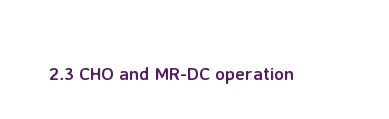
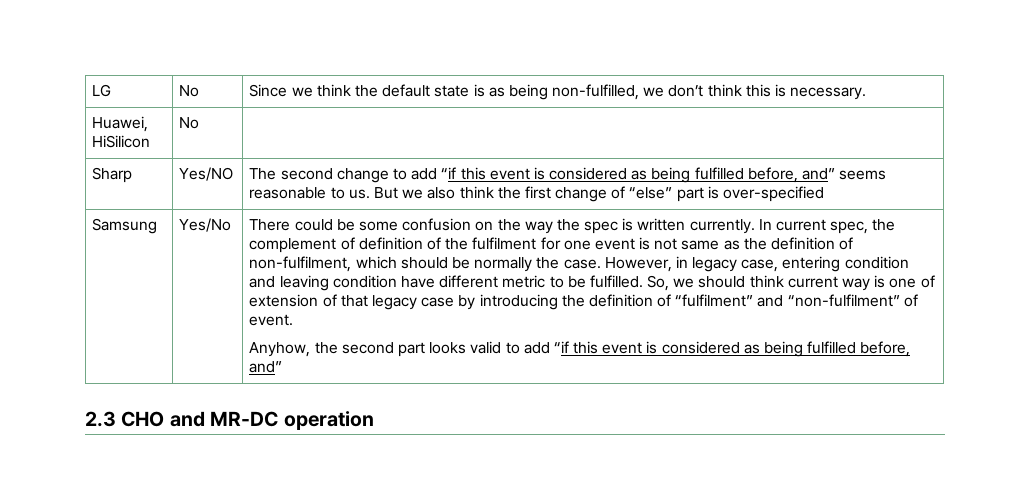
+ LG | No | Since we think the default state is as being non-fulfilled, we don’t think this is necessary.
+ Huawei, HiSilicon | No |
+ Sharp | Yes/NO | The second change to add “if this event is considered as being fulfilled before, and” seems reasonable to us. But we also think the first change of “else” part is over-specified
+ Samsung | Yes/No | There could be some confusion on the way the spec is written currently. In current spec, the complement of definition of the fulfilment for one event is not same as the definition of non-fulfilment, which should be normally the case. However, in legacy case, entering condition and leaving condition have different metric to be fulfilled. So, we should think current way is one of extension of that legacy case by introducing the definition of “fulfilment” and “non-fulfilment” of event.
+ Anyhow, the second part looks valid to add “if this event is considered as being fulfilled before, and”

